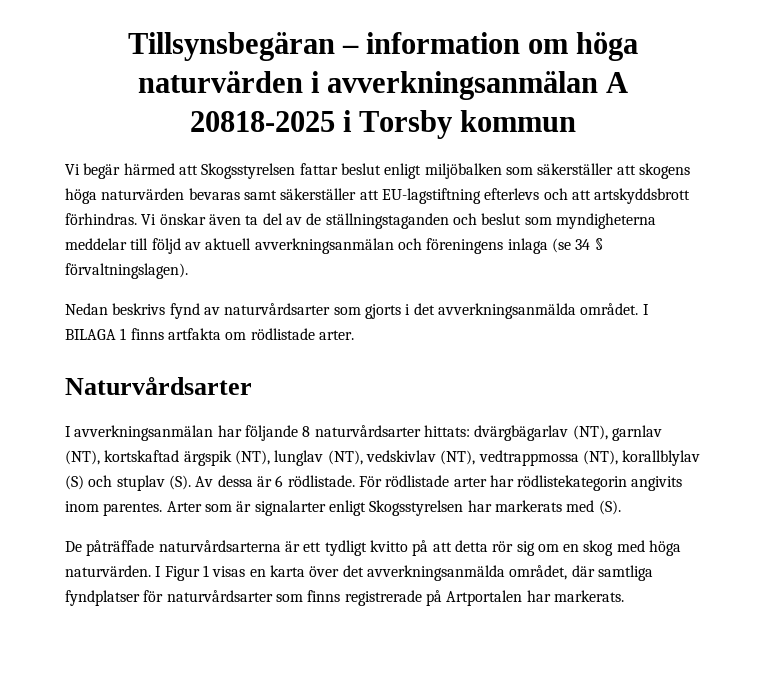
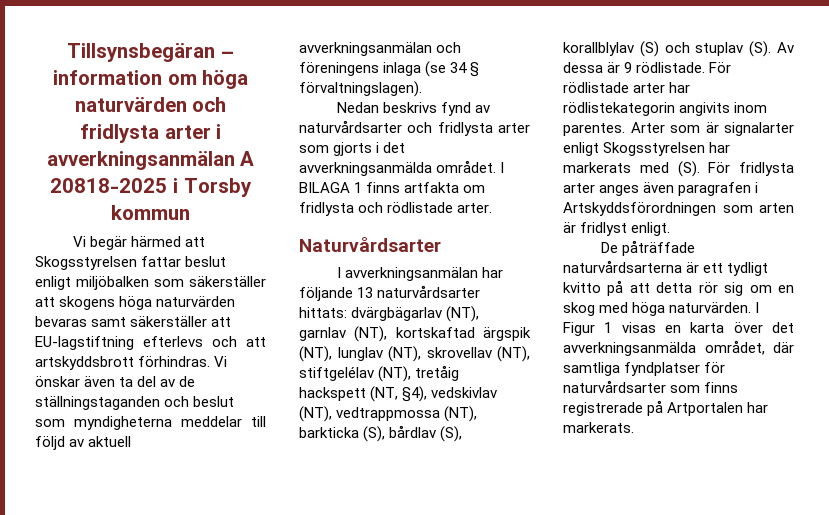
- Tillsynsbegäran – information om höga naturvärden i avverkningsanmälan A 20818-2025 i Torsby kommun
+ Tillsynsbegäran – information om höga naturvärden och fridlysta arter i avverkningsanmälan A 20818-2025 i Torsby kommun
- Nedan beskrivs fynd av naturvårdsarter som gjorts i det avverkningsanmälda området.
+ Nedan beskrivs fynd av naturvårdsarter och fridlysta arter som gjorts i det avverkningsanmälda området.
- I BILAGA 1 finns artfakta om rödlistade arter.
+ I BILAGA 1 finns artfakta om fridlysta och rödlistade arter.
- I avverkningsanmälan har följande 8 naturvårdsarter hittats: dvärgbägarlav (NT), garnlav (NT), kortskaftad ärgspik (NT), lunglav (NT), vedskivlav (NT), vedtrappmossa (NT), korallblylav (S) och stuplav (S). Av dessa är 6 rödlistade.
+ I avverkningsanmälan har följande 13 naturvårdsarter hittats: dvärgbägarlav (NT), garnlav (NT), kortskaftad ärgspik (NT), lunglav (NT), skrovellav (NT), stiftgelélav (NT), tretåig hackspett (NT, §4), vedskivlav (NT), vedtrappmossa (NT), barkticka (S), bårdlav (S), korallblylav (S) och stuplav (S). Av dessa är 9 rödlistade.
- Arter som är signalarter enligt Skogsstyrelsen har markerats med (S).
+ Arter som är signalarter enligt Skogsstyrelsen har markerats med (S). För fridlysta arter anges även paragrafen i Artskyddsförordningen som arten är fridlyst enligt.

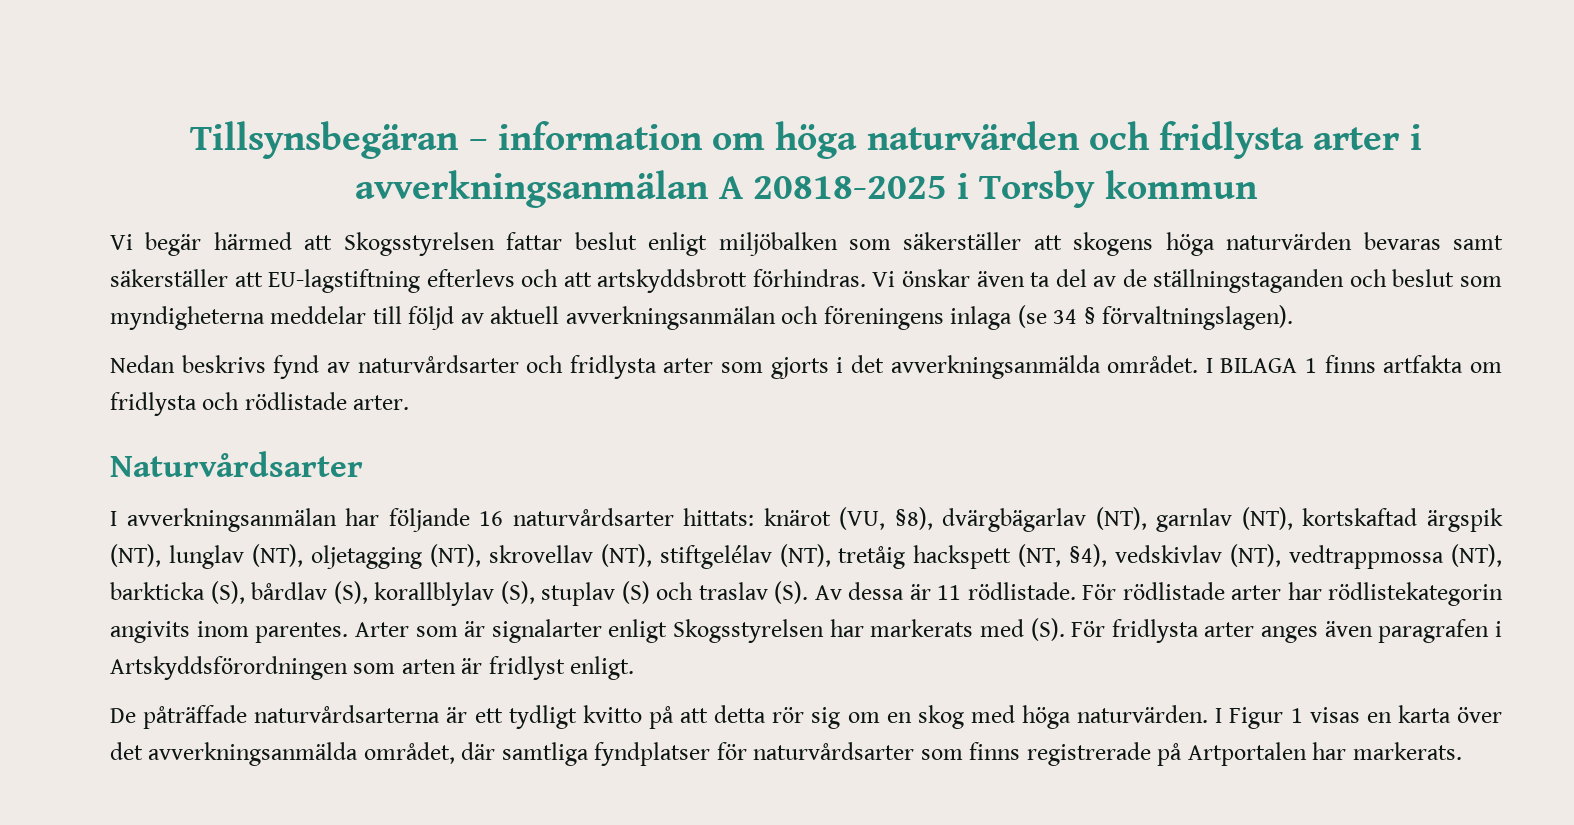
- I avverkningsanmälan har följande 13 naturvårdsarter hittats: dvärgbägarlav (NT), garnlav (NT), kortskaftad ärgspik (NT), lunglav (NT), skrovellav (NT), stiftgelélav (NT), tretåig hackspett (NT, §4), vedskivlav (NT), vedtrappmossa (NT), barkticka (S), bårdlav (S), korallblylav (S) och stuplav (S). Av dessa är 9 rödlistade.
+ I avverkningsanmälan har följande 16 naturvårdsarter hittats: knärot (VU, §8), dvärgbägarlav (NT), garnlav (NT), kortskaftad ärgspik (NT), lunglav (NT), oljetagging (NT), skrovellav (NT), stiftgelélav (NT), tretåig hackspett (NT, §4), vedskivlav (NT), vedtrappmossa (NT), barkticka (S), bårdlav (S), korallblylav (S), stuplav (S) och traslav (S). Av dessa är 11 rödlistade.

